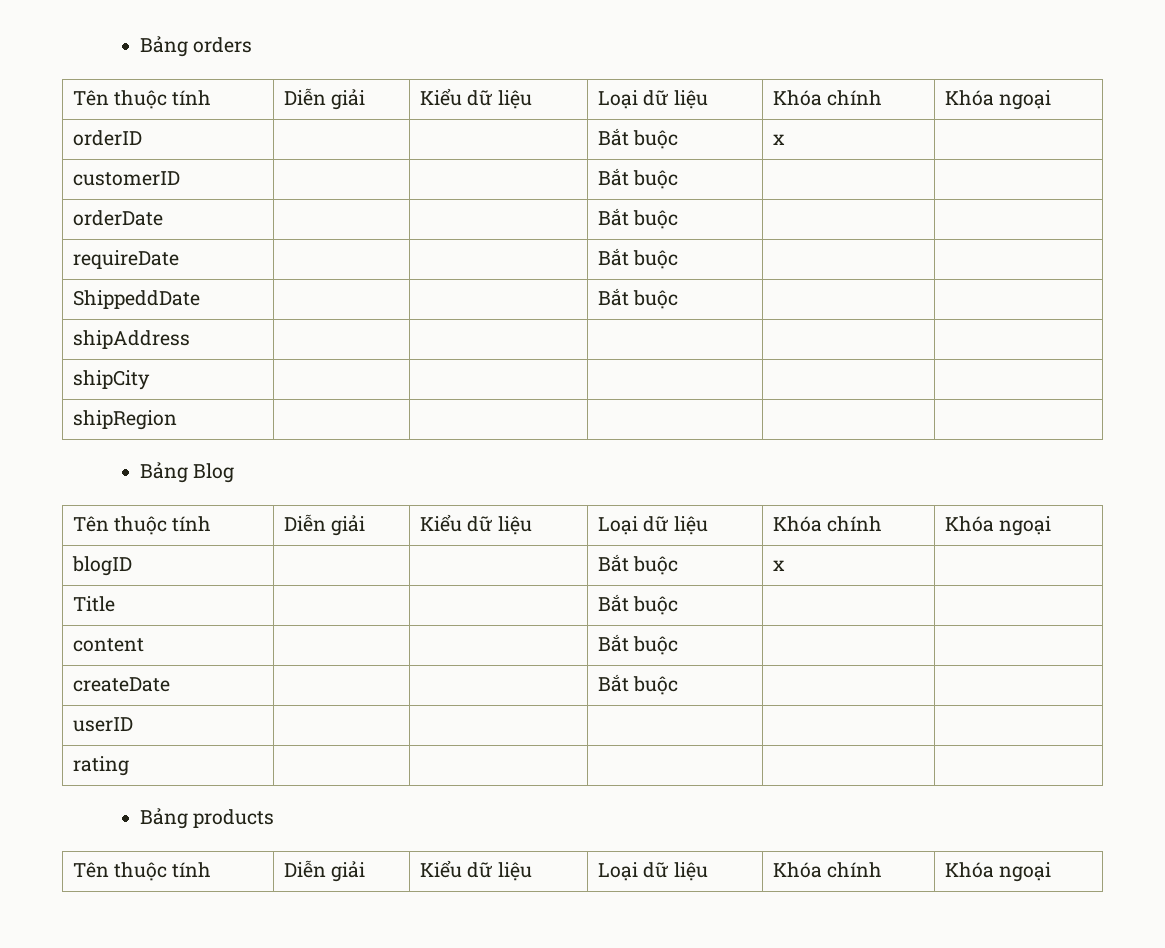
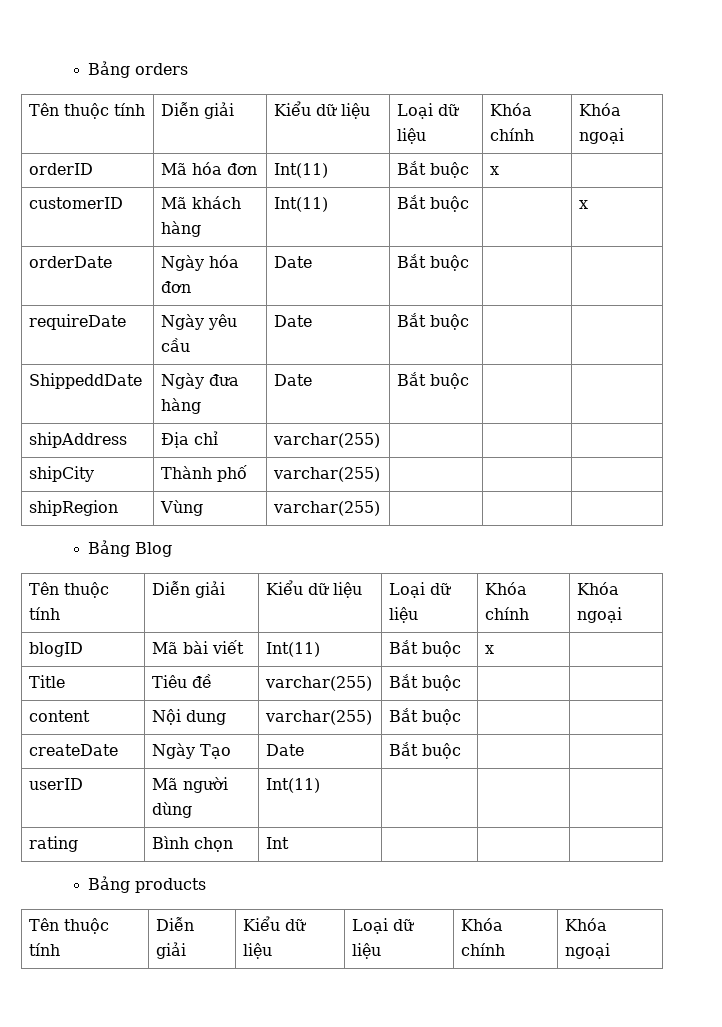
- orderID | | | Bắt buộc | x |
+ orderID | Mã hóa đơn | Int(11) | Bắt buộc | x |
- customerID | | | Bắt buộc | |
+ customerID | Mã khách hàng | Int(11) | Bắt buộc | | x
- orderDate | | | Bắt buộc | |
+ orderDate | Ngày hóa đơn | Date | Bắt buộc | |
- requireDate | | | Bắt buộc | |
+ requireDate | Ngày yêu cầu | Date | Bắt buộc | |
- ShippeddDate | | | Bắt buộc | |
+ ShippeddDate | Ngày đưa hàng | Date | Bắt buộc | |
- shipAddress | | | | |
- shipCity | | | | |
+ shipAddress | Địa chỉ | varchar(255) | | |
+ shipCity | Thành phố | varchar(255) | | |
- shipRegion | | | | |
+ shipRegion | Vùng | varchar(255) | | |
- blogID | | | Bắt buộc | x |
+ blogID | Mã bài viết | Int(11) | Bắt buộc | x |
- Title | | | Bắt buộc | |
+ Title | Tiêu đề | varchar(255) | Bắt buộc | |
- content | | | Bắt buộc | |
+ content | Nội dung | varchar(255) | Bắt buộc | |
- createDate | | | Bắt buộc | |
+ createDate | Ngày Tạo | Date | Bắt buộc | |
- userID | | | | |
- rating | | | | |
+ userID | Mã người dùng | Int(11) | | |
+ rating | Bình chọn | Int | | |

